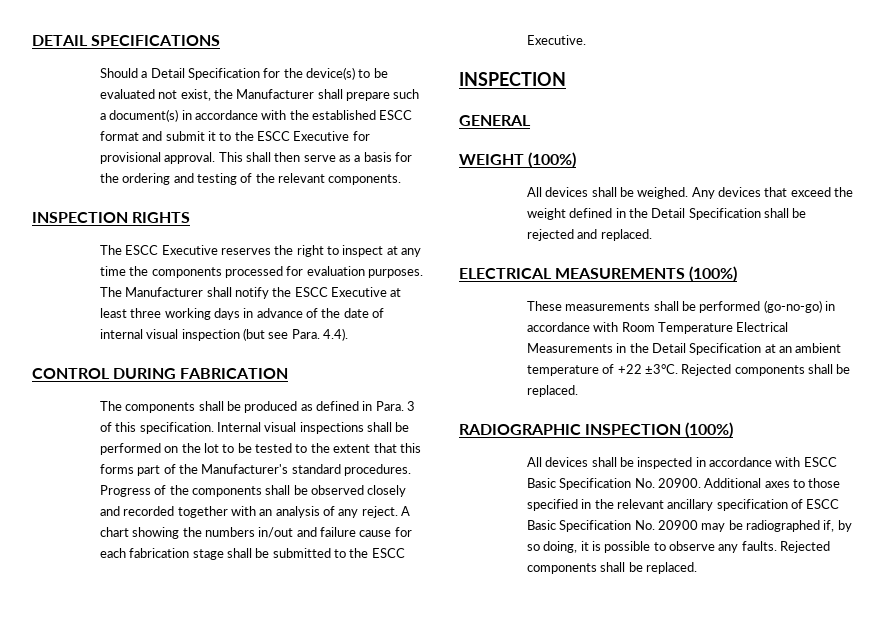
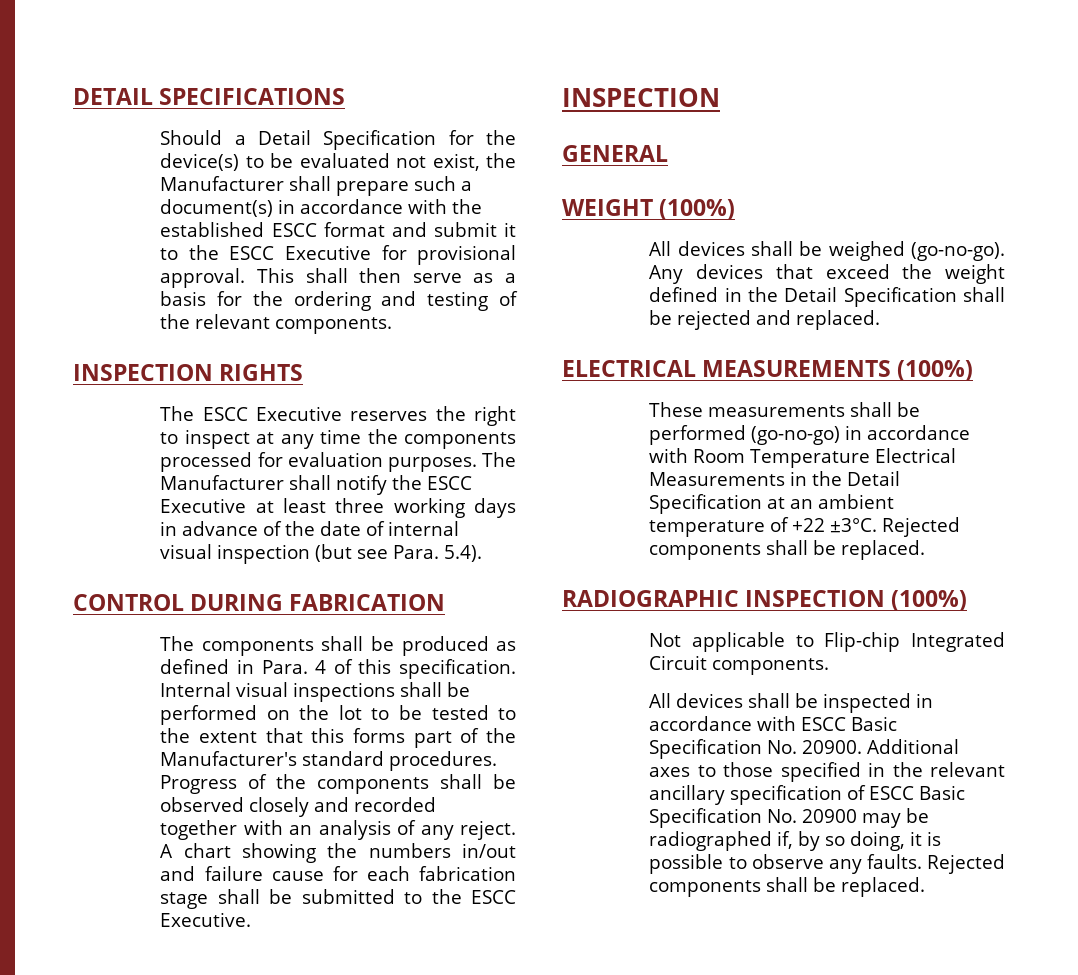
- The Manufacturer shall notify the ESCC Executive at least three working days in advance of the date of internal visual inspection (but see Para. 4.4).
+ The Manufacturer shall notify the ESCC Executive at least three working days in advance of the date of internal visual inspection (but see Para. 5.4).
- The components shall be produced as defined in Para. 3 of this specification.
+ The components shall be produced as defined in Para. 4 of this specification.
- All devices shall be weighed.
+ All devices shall be weighed (go-no-go).
+ Not applicable to Flip-chip Integrated Circuit components.

